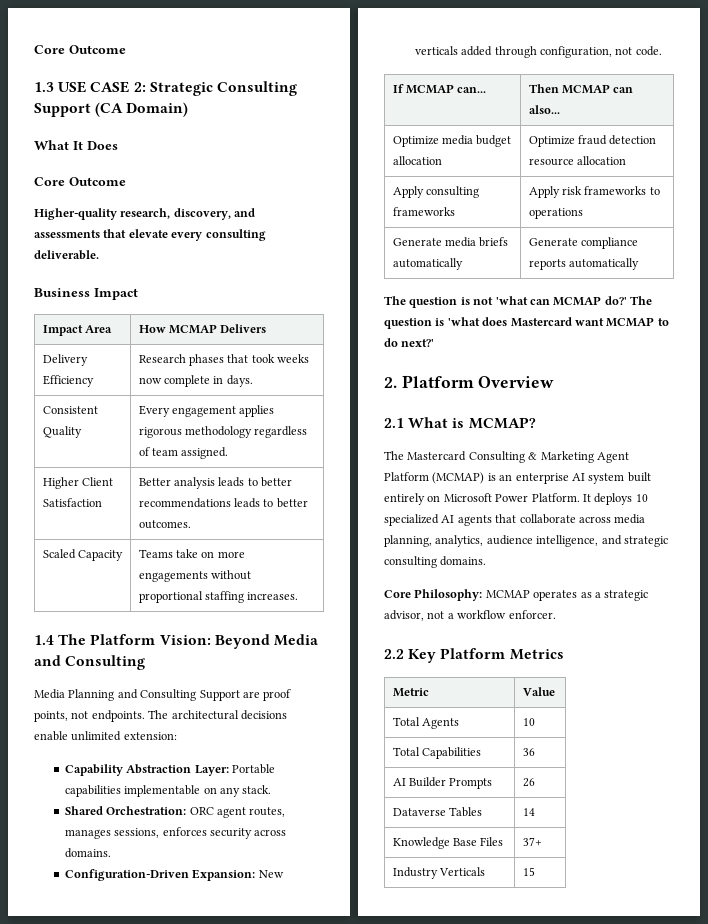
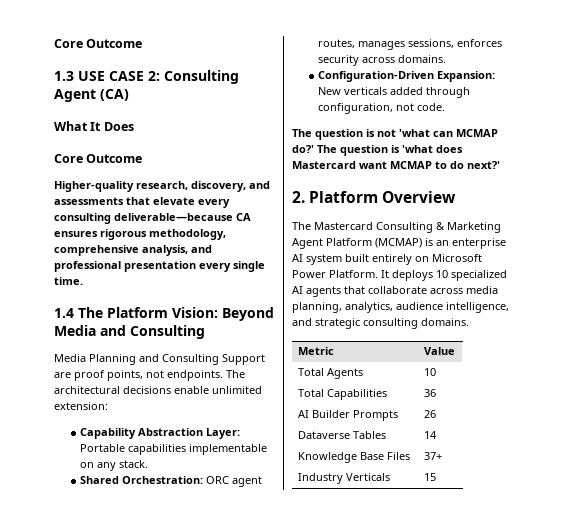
- 1.3 USE CASE 2: Strategic Consulting Support (CA Domain)
+ 1.3 USE CASE 2: Consulting Agent (CA)
- Higher-quality research, discovery, and assessments that elevate every consulting deliverable.
- Business Impact
- Impact Area | How MCMAP Delivers
- Delivery Efficiency | Research phases that took weeks now complete in days.
- Consistent Quality | Every engagement applies rigorous methodology regardless of team assigned.
- Higher Client Satisfaction | Better analysis leads to better recommendations leads to better outcomes.
- Scaled Capacity | Teams take on more engagements without proportional staffing increases.
+ Higher-quality research, discovery, and assessments that elevate every consulting deliverable—because CA ensures rigorous methodology, comprehensive analysis, and professional presentation every single time.
- If MCMAP can... | Then MCMAP can also...
- Optimize media budget allocation | Optimize fraud detection resource allocation
- Apply consulting frameworks | Apply risk frameworks to operations
- Generate media briefs automatically | Generate compliance reports automatically
- 2.1 What is MCMAP?
- Core Philosophy: MCMAP operates as a strategic advisor, not a workflow enforcer.
- 2.2 Key Platform Metrics

